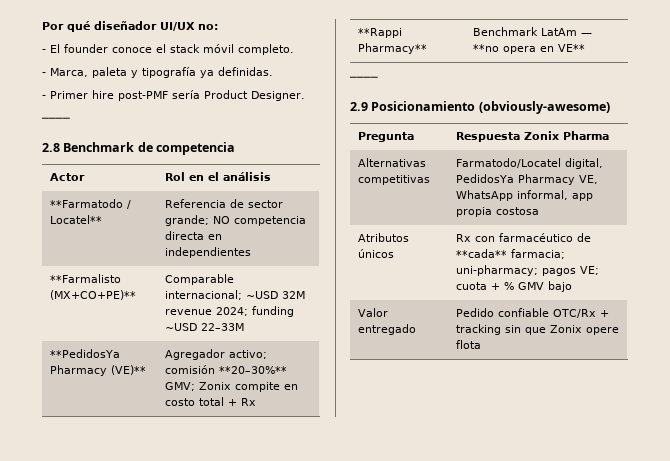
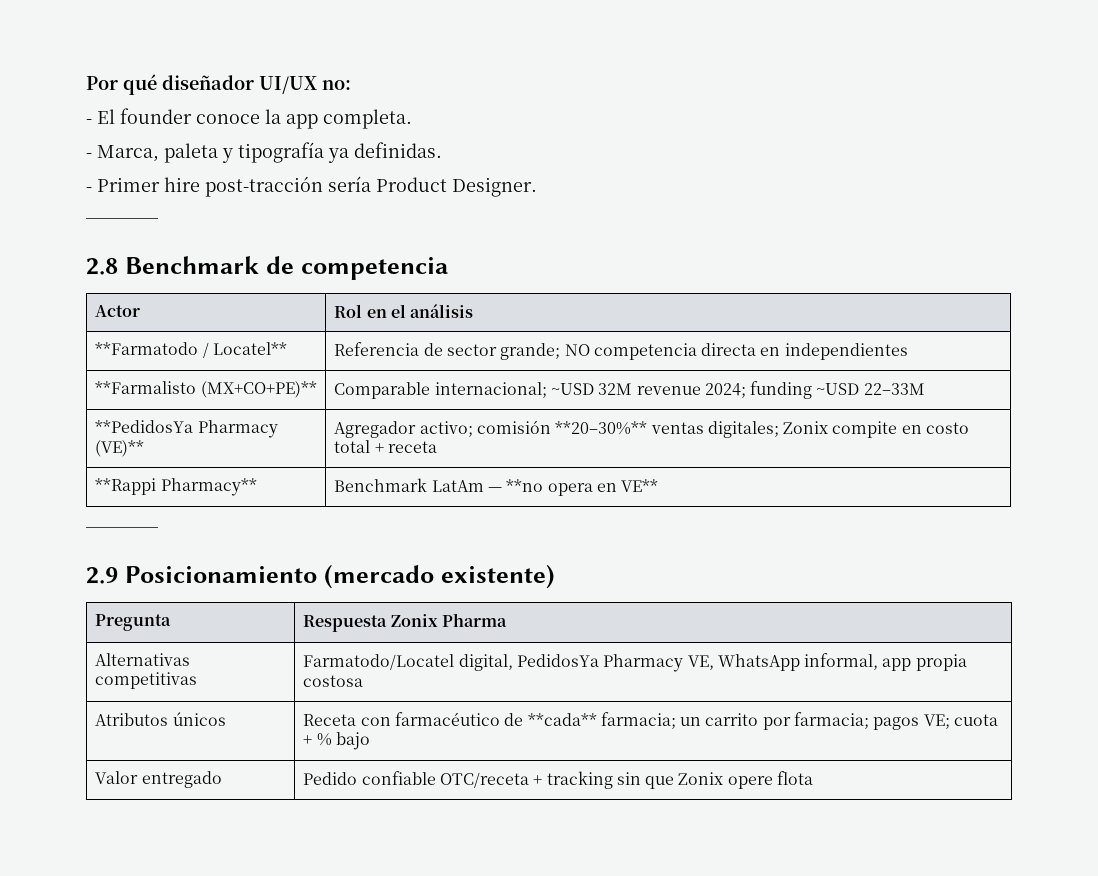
- - El founder conoce el stack móvil completo.
+ - El founder conoce la app completa.
- - Primer hire post-PMF sería Product Designer.
+ - Primer hire post-tracción sería Product Designer.
- **PedidosYa Pharmacy (VE)** | Agregador activo; comisión **20–30%** GMV; Zonix compite en costo total + Rx
+ **PedidosYa Pharmacy (VE)** | Agregador activo; comisión **20–30%** ventas digitales; Zonix compite en costo total + receta
- 2.9 Posicionamiento (obviously-awesome)
+ 2.9 Posicionamiento (mercado existente)
- Atributos únicos | Rx con farmacéutico de **cada** farmacia; uni-pharmacy; pagos VE; cuota + % GMV bajo
+ Atributos únicos | Receta con farmacéutico de **cada** farmacia; un carrito por farmacia; pagos VE; cuota + % bajo
- Valor entregado | Pedido confiable OTC/Rx + tracking sin que Zonix opere flota
+ Valor entregado | Pedido confiable OTC/receta + tracking sin que Zonix opere flota

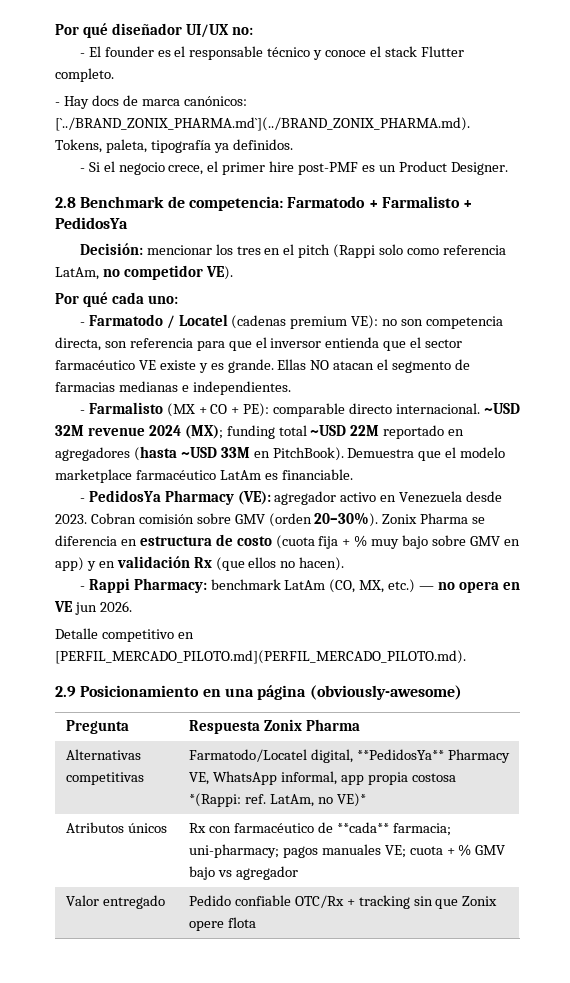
- - El founder conoce la app completa.
- - Marca, paleta y tipografía ya definidas.
- - Primer hire post-tracción sería Product Designer.
- ────
+ - El founder es el responsable técnico y conoce el stack Flutter completo.
+ - Hay docs de marca canónicos: [`../BRAND_ZONIX_PHARMA.md`](../BRAND_ZONIX_PHARMA.md). Tokens, paleta, tipografía ya definidos.
+ - Si el negocio crece, el primer hire post-PMF es un Product Designer.
- 2.8 Benchmark de competencia
- Actor | Rol en el análisis
- **Farmatodo / Locatel** | Referencia de sector grande; NO competencia directa en independientes
- **Farmalisto (MX+CO+PE)** | Comparable internacional; ~USD 32M revenue 2024; funding ~USD 22–33M
- **PedidosYa Pharmacy (VE)** | Agregador activo; comisión **20–30%** ventas digitales; Zonix compite en costo total + receta
- **Rappi Pharmacy** | Benchmark LatAm — **no opera en VE**
- ────
- 2.9 Posicionamiento (mercado existente)
+ 2.8 Benchmark de competencia: Farmatodo + Farmalisto + PedidosYa
+ Decisión: mencionar los tres en el pitch (Rappi solo como referencia LatAm, no competidor VE).
+ Por qué cada uno:
+ - Farmatodo / Locatel (cadenas premium VE): no son competencia directa, son referencia para que el inversor entienda que el sector farmacéutico VE existe y es grande. Ellas NO atacan el segmento de farmacias medianas e independientes.
+ - Farmalisto (MX + CO + PE): comparable directo internacional. ~USD 32M revenue 2024 (MX); funding total ~USD 22M reportado en agregadores (hasta ~USD 33M en PitchBook). Demuestra que el modelo marketplace farmacéutico LatAm es financiable.
+ - PedidosYa Pharmacy (VE): agregador activo en Venezuela desde 2023. Cobran comisión sobre GMV (orden 20–30%). Zonix Pharma se diferencia en estructura de costo (cuota fija + % muy bajo sobre GMV en app) y en validación Rx (que ellos no hacen).
+ - Rappi Pharmacy: benchmark LatAm (CO, MX, etc.) — no opera en VE jun 2026.
+ Detalle competitivo en [PERFIL_MERCADO_PILOTO.md](PERFIL_MERCADO_PILOTO.md).
+ 2.9 Posicionamiento en una página (obviously-awesome)
- Alternativas competitivas | Farmatodo/Locatel digital, PedidosYa Pharmacy VE, WhatsApp informal, app propia costosa
+ Alternativas competitivas | Farmatodo/Locatel digital, **PedidosYa** Pharmacy VE, WhatsApp informal, app propia costosa *(Rappi: ref. LatAm, no VE)*
- Atributos únicos | Receta con farmacéutico de **cada** farmacia; un carrito por farmacia; pagos VE; cuota + % bajo
+ Atributos únicos | Rx con farmacéutico de **cada** farmacia; uni-pharmacy; pagos manuales VE; cuota + % GMV bajo vs agregador
- Valor entregado | Pedido confiable OTC/receta + tracking sin que Zonix opere flota
+ Valor entregado | Pedido confiable OTC/Rx + tracking sin que Zonix opere flota

